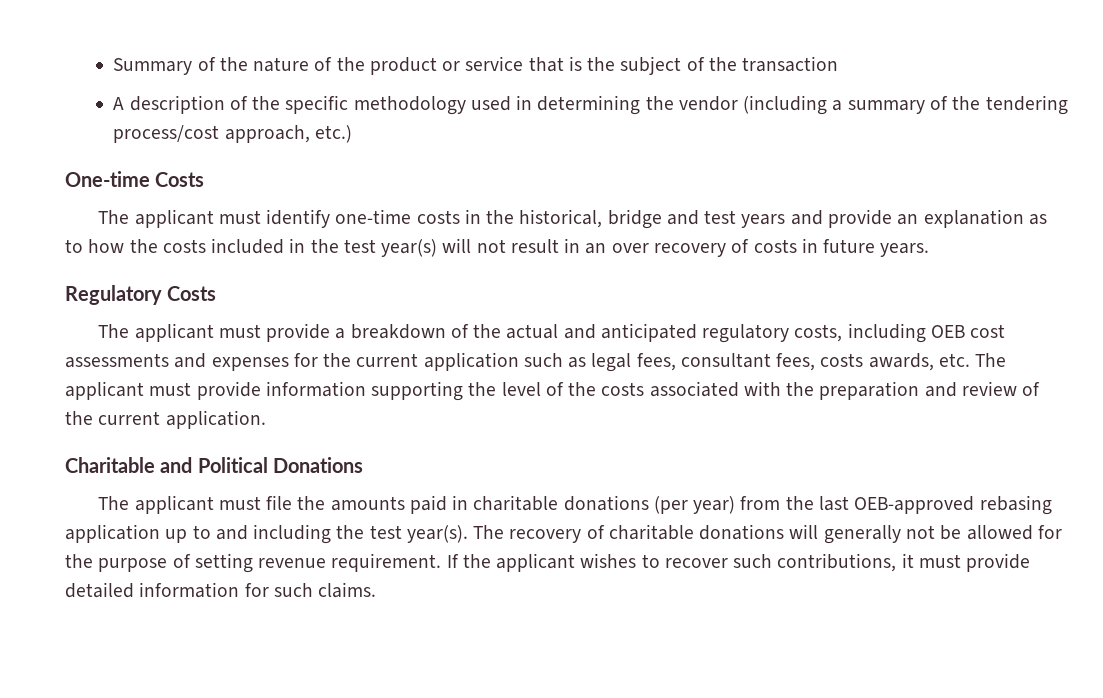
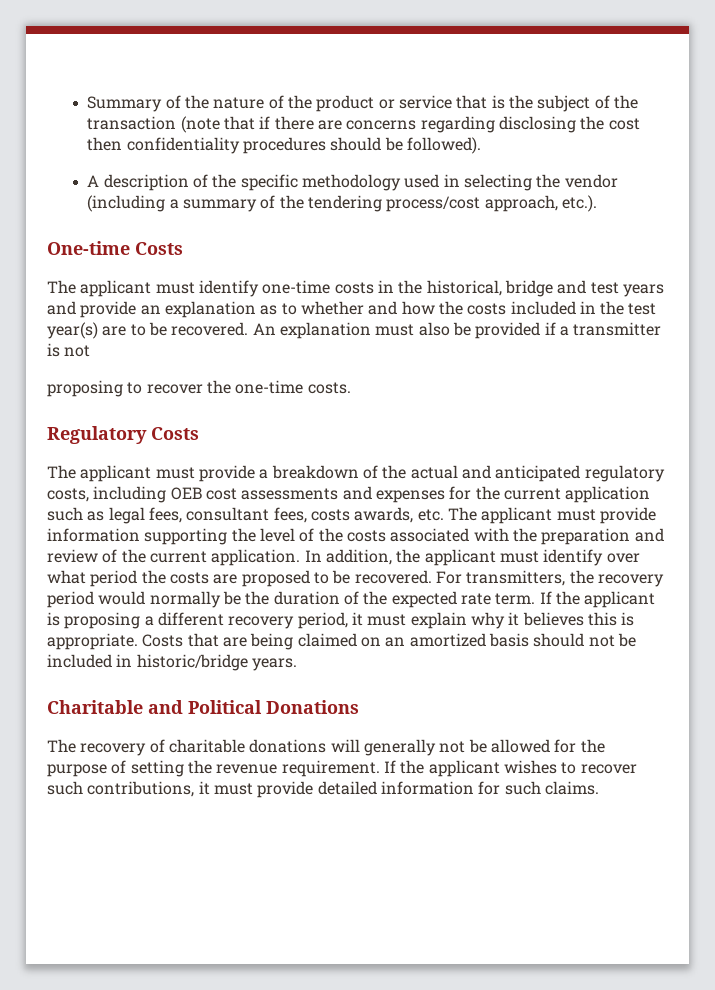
- Summary of the nature of the product or service that is the subject of the transaction
+ Summary of the nature of the product or service that is the subject of the transaction (note that if there are concerns regarding disclosing the cost then confidentiality procedures should be followed).
- A description of the specific methodology used in determining the vendor (including a summary of the tendering process/cost approach, etc.)
+ A description of the specific methodology used in selecting the vendor (including a summary of the tendering process/cost approach, etc.).
- The applicant must identify one-time costs in the historical, bridge and test years and provide an explanation as to how the costs included in the test year(s) will not result in an over recovery of costs in future years.
+ The applicant must identify one-time costs in the historical, bridge and test years and provide an explanation as to whether and how the costs included in the test year(s) are to be recovered. An explanation must also be provided if a transmitter is not
+ proposing to recover the one-time costs.
+ In addition, the applicant must identify over what period the costs are proposed to be recovered. For transmitters, the recovery period would normally be the duration of the expected rate term. If the applicant is proposing a different recovery period, it must explain why it believes this is appropriate. Costs that are being claimed on an amortized basis should not be included in historic/bridge years.
- The applicant must file the amounts paid in charitable donations (per year) from the last OEB-approved rebasing application up to and including the test year(s). The recovery of charitable donations will generally not be allowed for the purpose of setting revenue requirement.
+ The recovery of charitable donations will generally not be allowed for the purpose of setting the revenue requirement.

